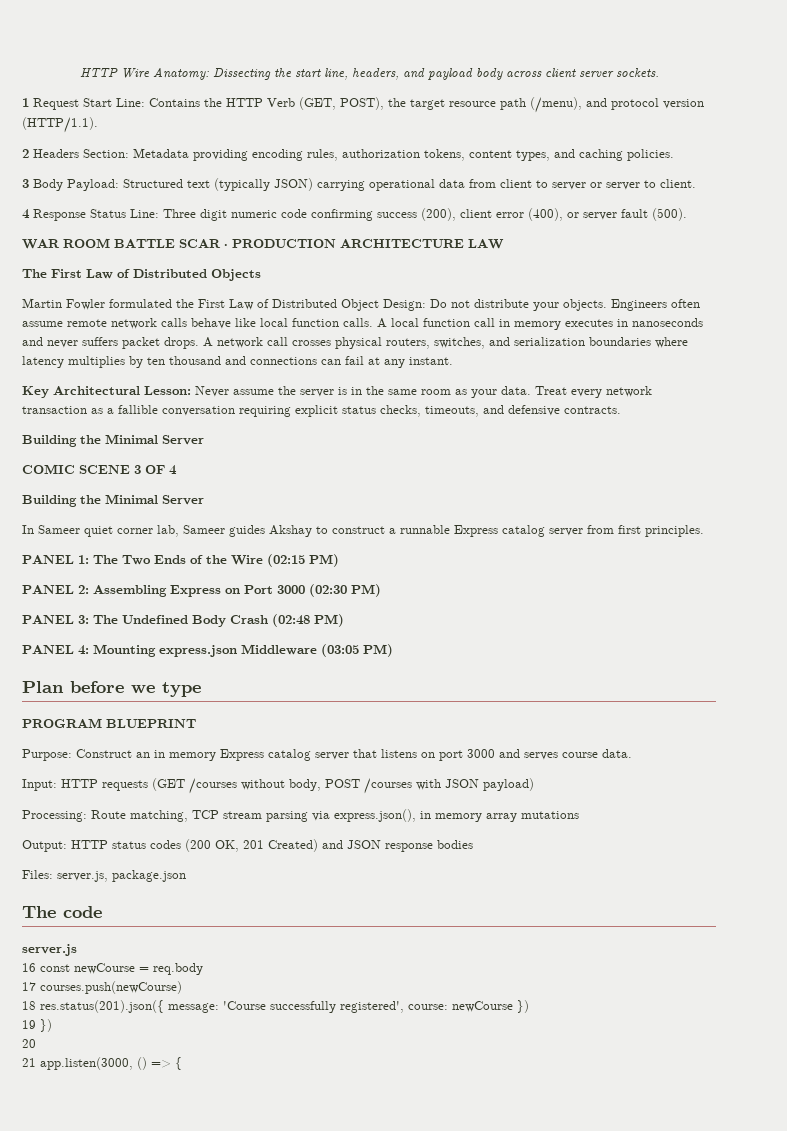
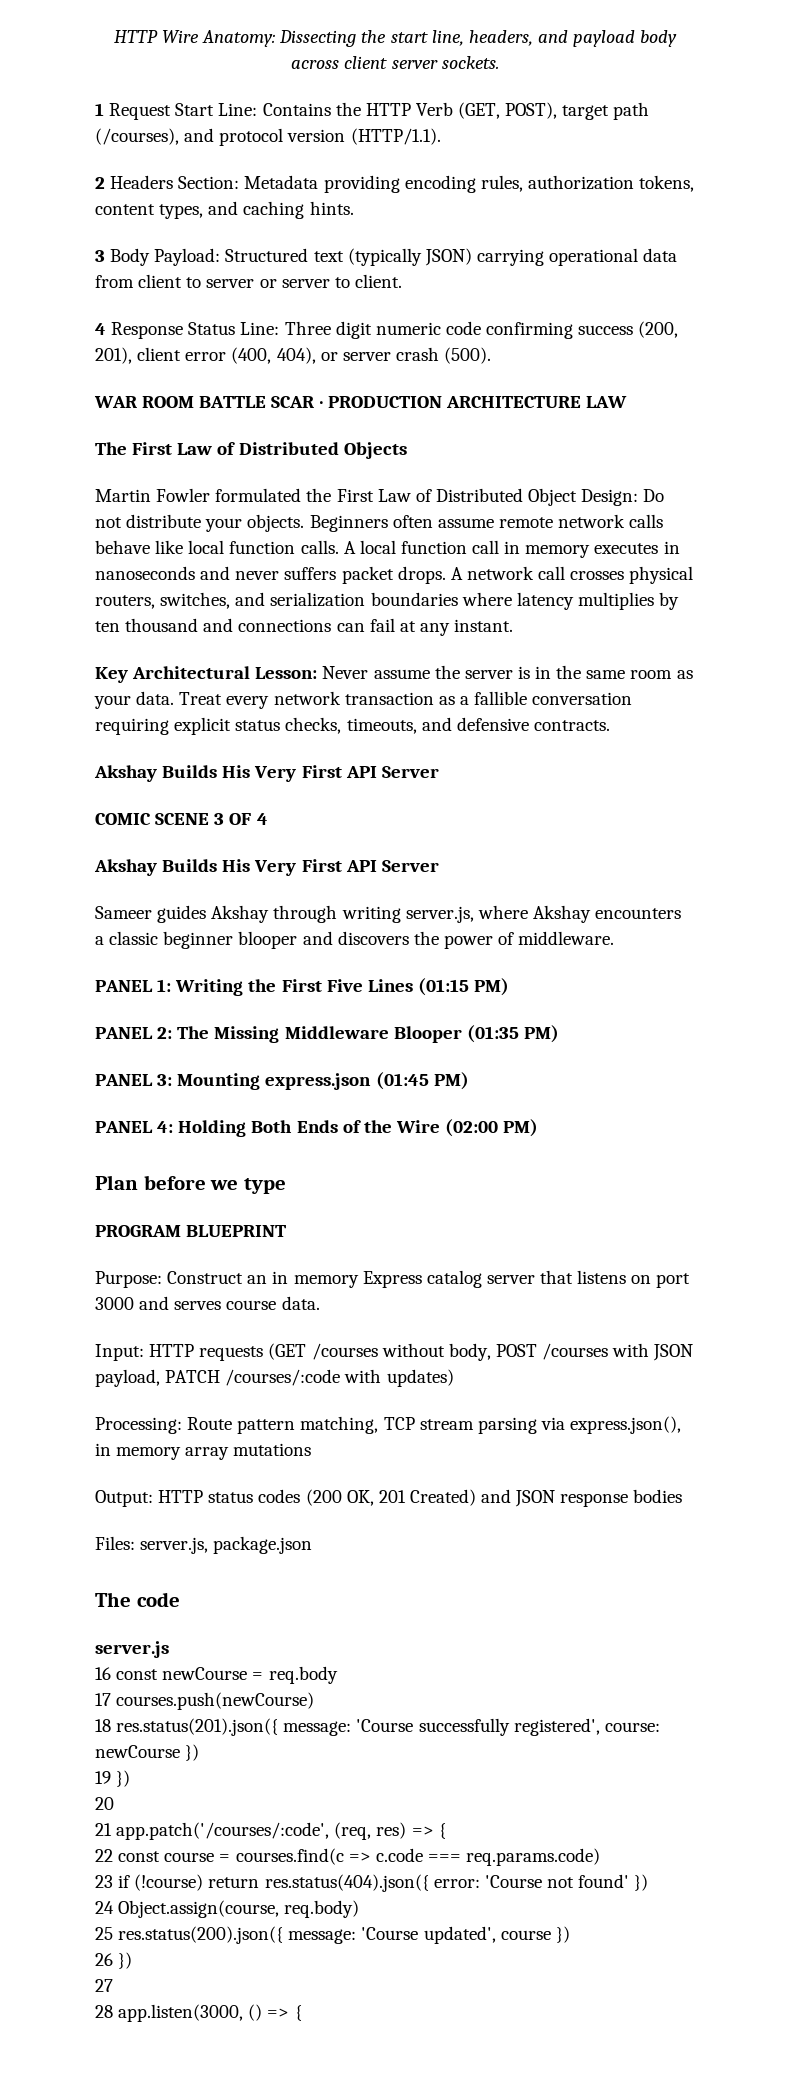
- 1 Request Start Line: Contains the HTTP Verb (GET, POST), the target resource path (/menu), and protocol version (HTTP/1.1).
+ 1 Request Start Line: Contains the HTTP Verb (GET, POST), target path (/courses), and protocol version (HTTP/1.1).
- 2 Headers Section: Metadata providing encoding rules, authorization tokens, content types, and caching policies.
+ 2 Headers Section: Metadata providing encoding rules, authorization tokens, content types, and caching hints.
- 4 Response Status Line: Three digit numeric code confirming success (200), client error (400), or server fault (500).
+ 4 Response Status Line: Three digit numeric code confirming success (200, 201), client error (400, 404), or server crash (500).
- Engineers often assume remote network calls behave like local function calls.
+ Beginners often assume remote network calls behave like local function calls.
  Treat every network transaction as a fallible conversation requiring explicit status checks, timeouts, and defensive contracts.
- Building the Minimal Server
+ Akshay Builds His Very First API Server
  COMIC SCENE 3 OF 4
- Building the Minimal Server
- In Sameer quiet corner lab, Sameer guides Akshay to construct a runnable Express catalog server from first principles.
- PANEL 1: The Two Ends of the Wire (02:15 PM)
- PANEL 2: Assembling Express on Port 3000 (02:30 PM)
- PANEL 3: The Undefined Body Crash (02:48 PM)
- PANEL 4: Mounting express.json Middleware (03:05 PM)
+ Akshay Builds His Very First API Server
+ Sameer guides Akshay through writing server.js, where Akshay encounters a classic beginner blooper and discovers the power of middleware.
+ PANEL 1: Writing the First Five Lines (01:15 PM)
+ PANEL 2: The Missing Middleware Blooper (01:35 PM)
+ PANEL 3: Mounting express.json (01:45 PM)
+ PANEL 4: Holding Both Ends of the Wire (02:00 PM)
- Input: HTTP requests (GET /courses without body, POST /courses with JSON payload)
+ Input: HTTP requests (GET /courses without body, POST /courses with JSON payload, PATCH /courses/:code with updates)
- Processing: Route matching, TCP stream parsing via express.json(), in memory array mutations
+ Processing: Route pattern matching, TCP stream parsing via express.json(), in memory array mutations
- 21 app.listen(3000, () => {
+ 21 app.patch('/courses/:code', (req, res) => {
+ 22 const course = courses.find(c => c.code === req.params.code)
+ 23 if (!course) return res.status(404).json({ error: 'Course not found' })
+ 24 Object.assign(course, req.body)
+ 25 res.status(200).json({ message: 'Course updated', course })
+ 26 })
+ 27
+ 28 app.listen(3000, () => {

